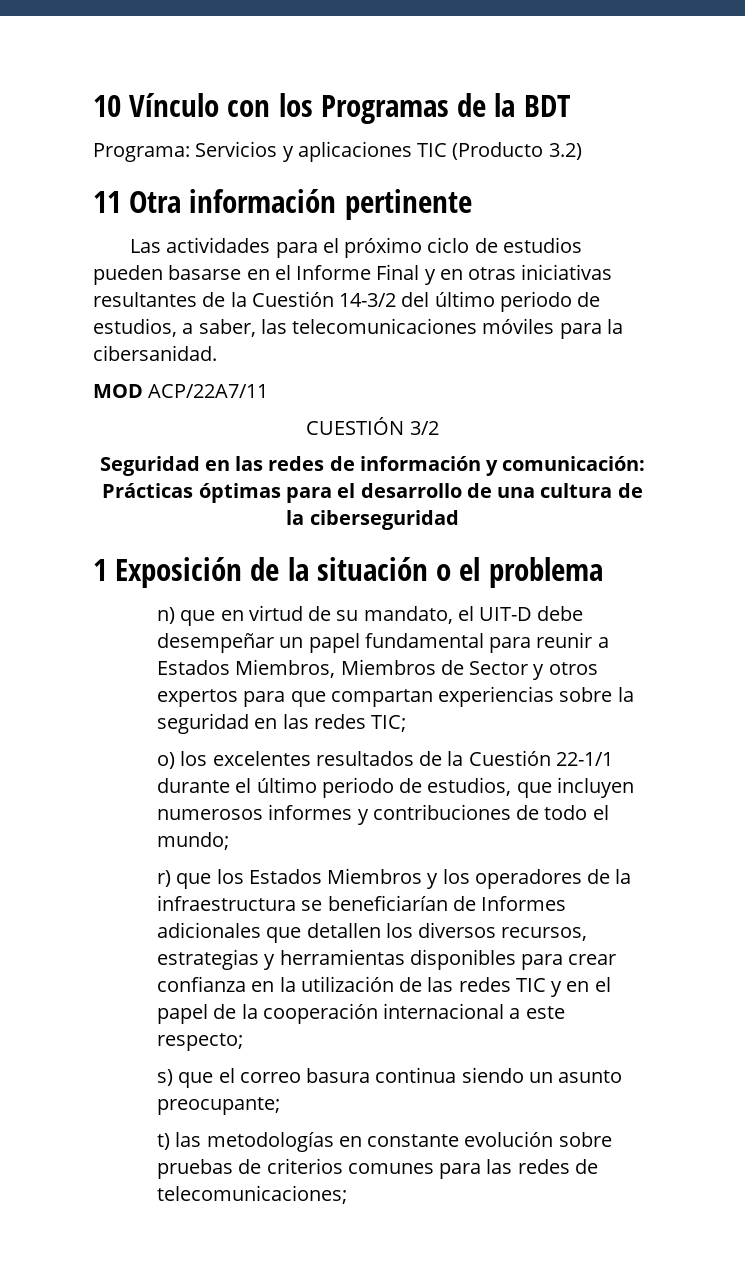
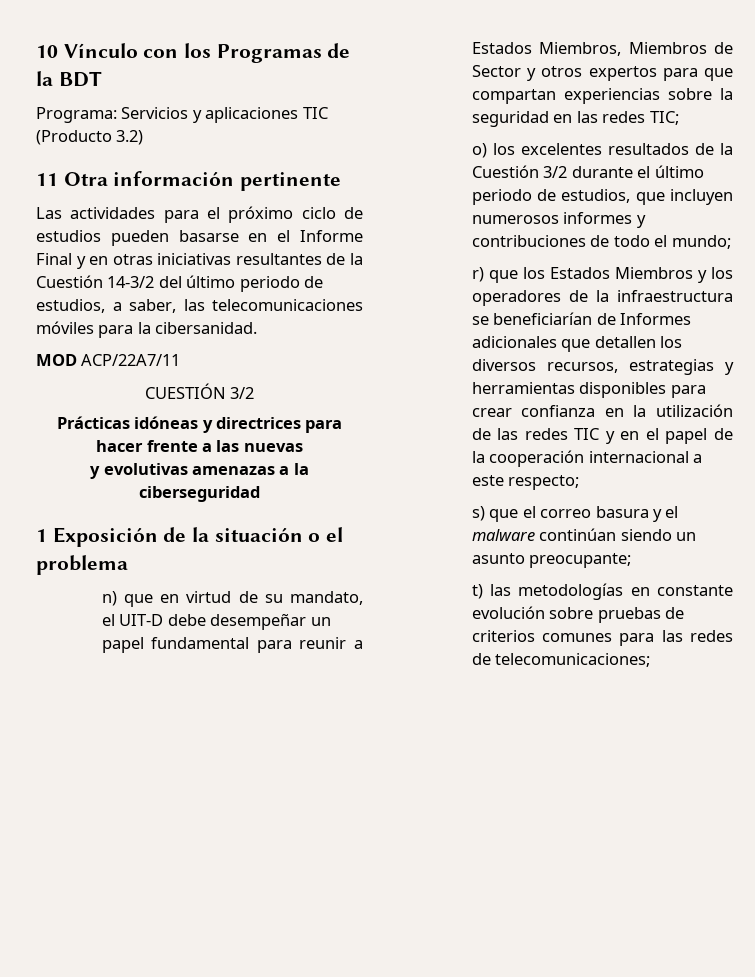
- Seguridad en las redes de información y comunicación: Prácticas óptimas para el desarrollo de una cultura de la ciberseguridad
+ Prácticas idóneas y directrices para hacer frente a las nuevas
+ y evolutivas amenazas a la ciberseguridad
- o) los excelentes resultados de la Cuestión 22-1/1 durante el último periodo de estudios, que incluyen numerosos informes y contribuciones de todo el mundo;
+ o) los excelentes resultados de la Cuestión 3/2 durante el último periodo de estudios, que incluyen numerosos informes y contribuciones de todo el mundo;
- s) que el correo basura continua siendo un asunto preocupante;
+ s) que el correo basura y el malware continúan siendo un asunto preocupante;

